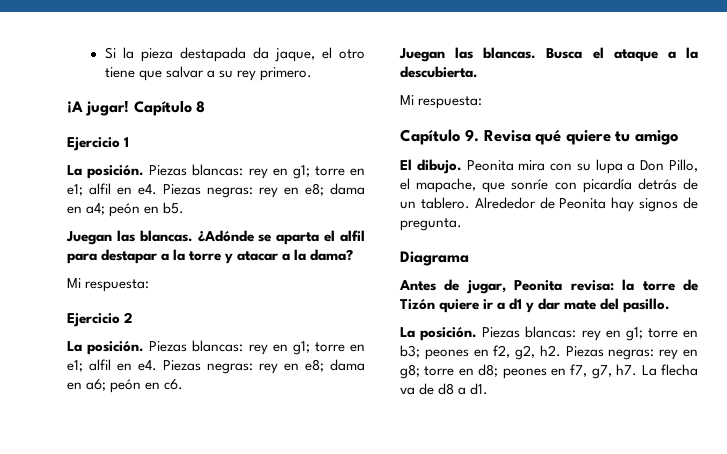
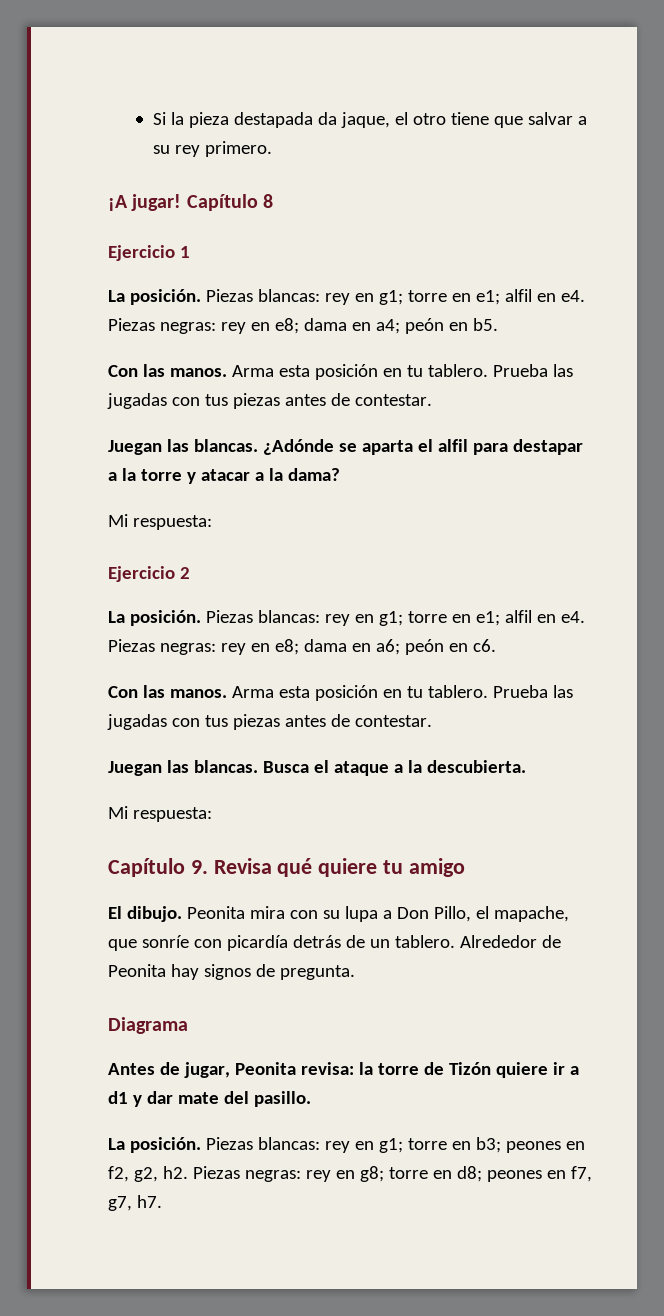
  Piezas negras: rey en e8; dama en a4; peón en b5.
+ Con las manos. Arma esta posición en tu tablero. Prueba las jugadas con tus piezas antes de contestar.
  Piezas negras: rey en e8; dama en a6; peón en c6.
+ Con las manos. Arma esta posición en tu tablero. Prueba las jugadas con tus piezas antes de contestar.
- La flecha va de d8 a d1.

